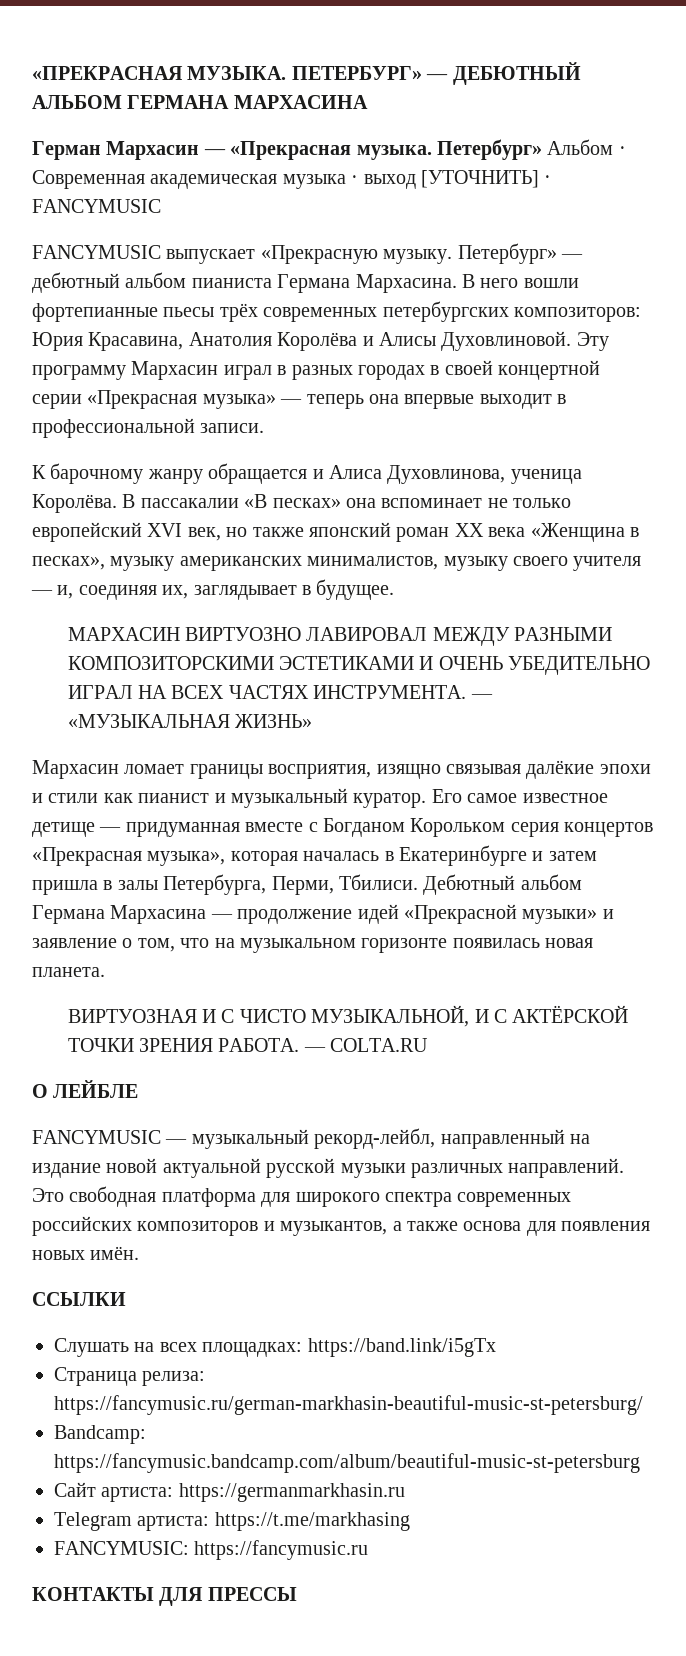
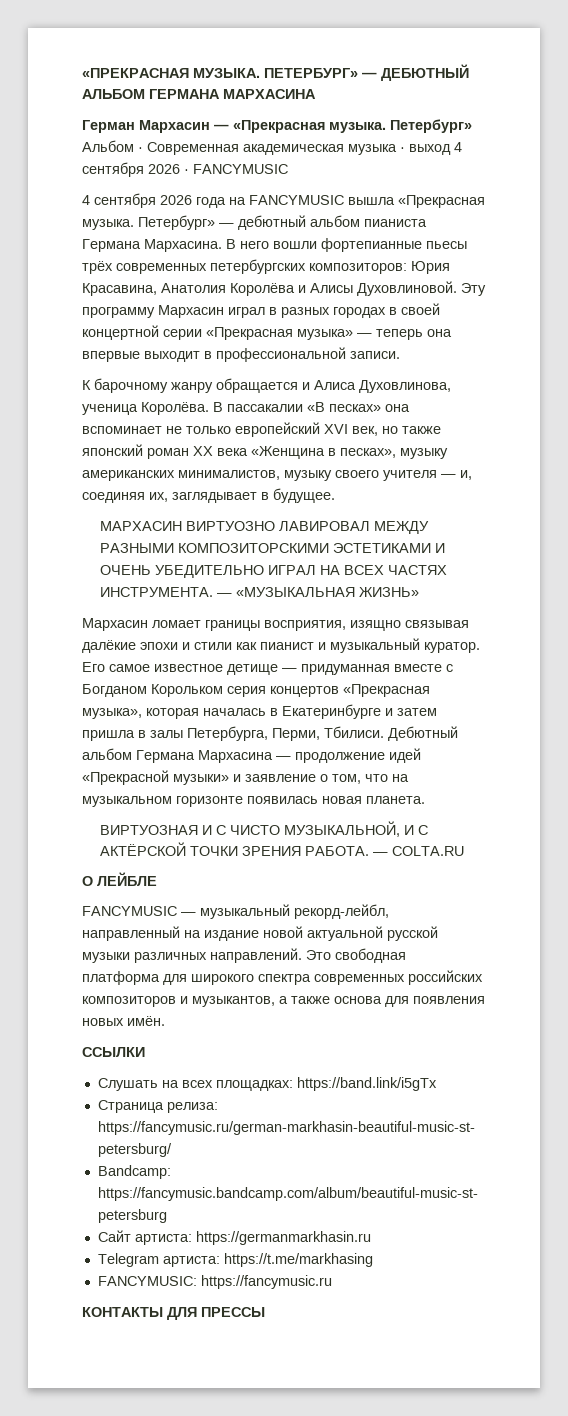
- Петербург» Альбом · Современная академическая музыка · выход [УТОЧНИТЬ] · FANCYMUSIC
+ Петербург» Альбом · Современная академическая музыка · выход 4 сентября 2026 · FANCYMUSIC
- FANCYMUSIC выпускает «Прекрасную музыку.
+ 4 сентября 2026 года на FANCYMUSIC вышла «Прекрасная музыка.

